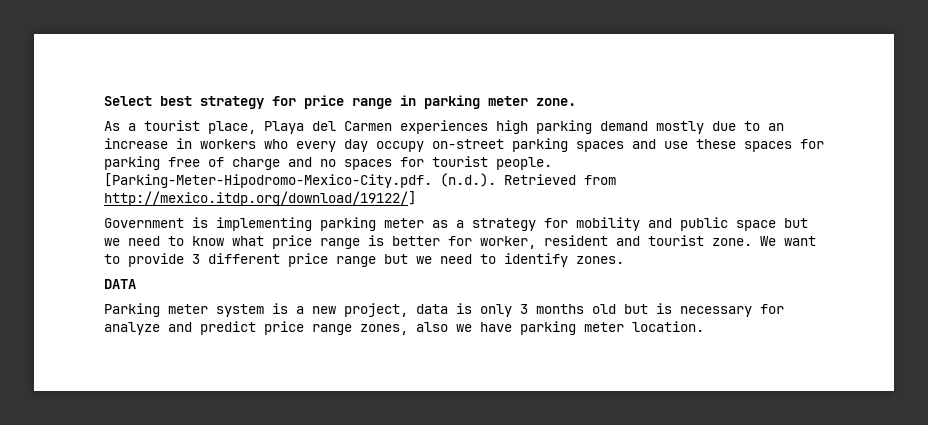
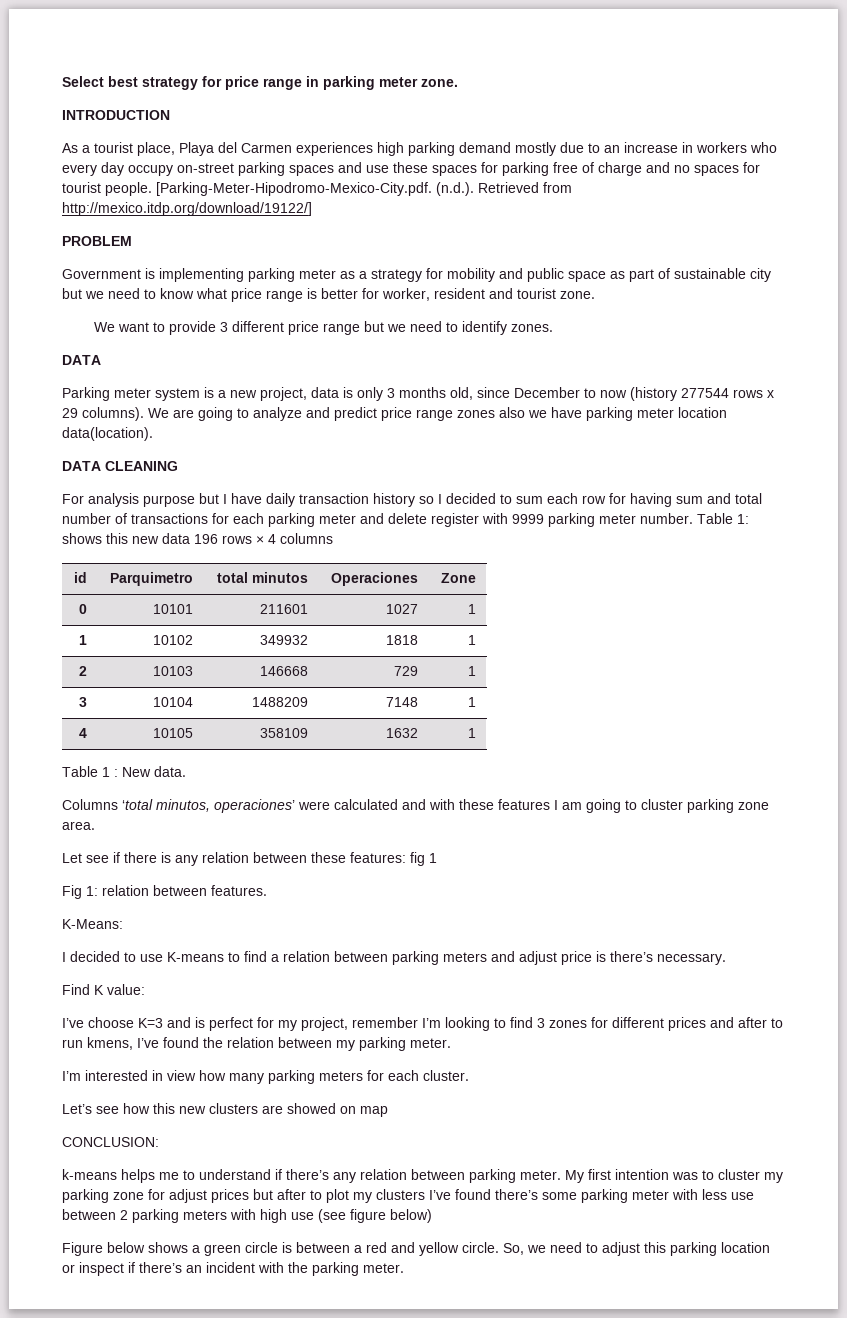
+ INTRODUCTION
+ PROBLEM
- Government is implementing parking meter as a strategy for mobility and public space but we need to know what price range is better for worker, resident and tourist zone. We want to provide 3 different price range but we need to identify zones.
+ Government is implementing parking meter as a strategy for mobility and public space as part of sustainable city but we need to know what price range is better for worker, resident and tourist zone.
+ We want to provide 3 different price range but we need to identify zones.
- Parking meter system is a new project, data is only 3 months old but is necessary for analyze and predict price range zones, also we have parking meter location.
+ Parking meter system is a new project, data is only 3 months old, since December to now (history 277544 rows x 29 columns). We are going to analyze and predict price range zones also we have parking meter location data(location).
+ DATA CLEANING
+ For analysis purpose but I have daily transaction history so I decided to sum each row for having sum and total number of transactions for each parking meter and delete register with 9999 parking meter number. Table 1: shows this new data 196 rows × 4 columns
+ id | Parquimetro | total minutos | Operaciones | Zone
+ 0 | 10101 | 211601 | 1027 | 1
+ 1 | 10102 | 349932 | 1818 | 1
+ 2 | 10103 | 146668 | 729 | 1
+ 3 | 10104 | 1488209 | 7148 | 1
+ 4 | 10105 | 358109 | 1632 | 1
+ Table 1 : New data.
+ Columns ‘total minutos, operaciones’ were calculated and with these features I am going to cluster parking zone area.
+ Let see if there is any relation between these features: fig 1
+ Fig 1: relation between features.
+ K-Means:
+ I decided to use K-means to find a relation between parking meters and adjust price is there’s necessary.
+ Find K value:
+ I’ve choose K=3 and is perfect for my project, remember I’m looking to find 3 zones for different prices and after to run kmens, I’ve found the relation between my parking meter.
+ I’m interested in view how many parking meters for each cluster.
+ Let’s see how this new clusters are showed on map
+ CONCLUSION:
+ k-means helps me to understand if there’s any relation between parking meter. My first intention was to cluster my parking zone for adjust prices but after to plot my clusters I’ve found there’s some parking meter with less use between 2 parking meters with high use (see figure below)
+ Figure below shows a green circle is between a red and yellow circle. So, we need to adjust this parking location or inspect if there’s an incident with the parking meter.

